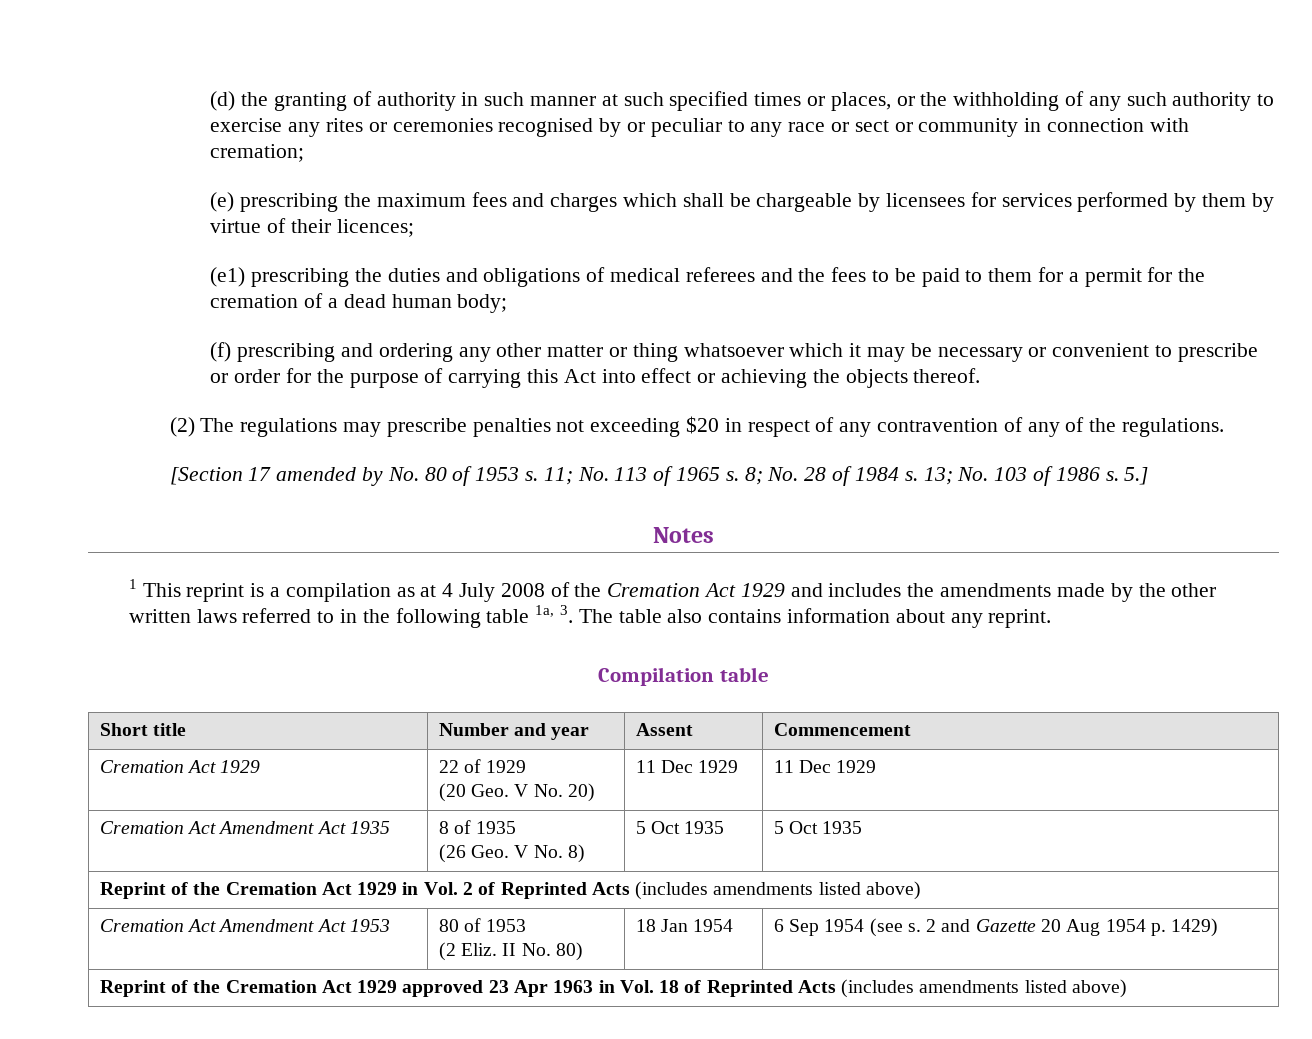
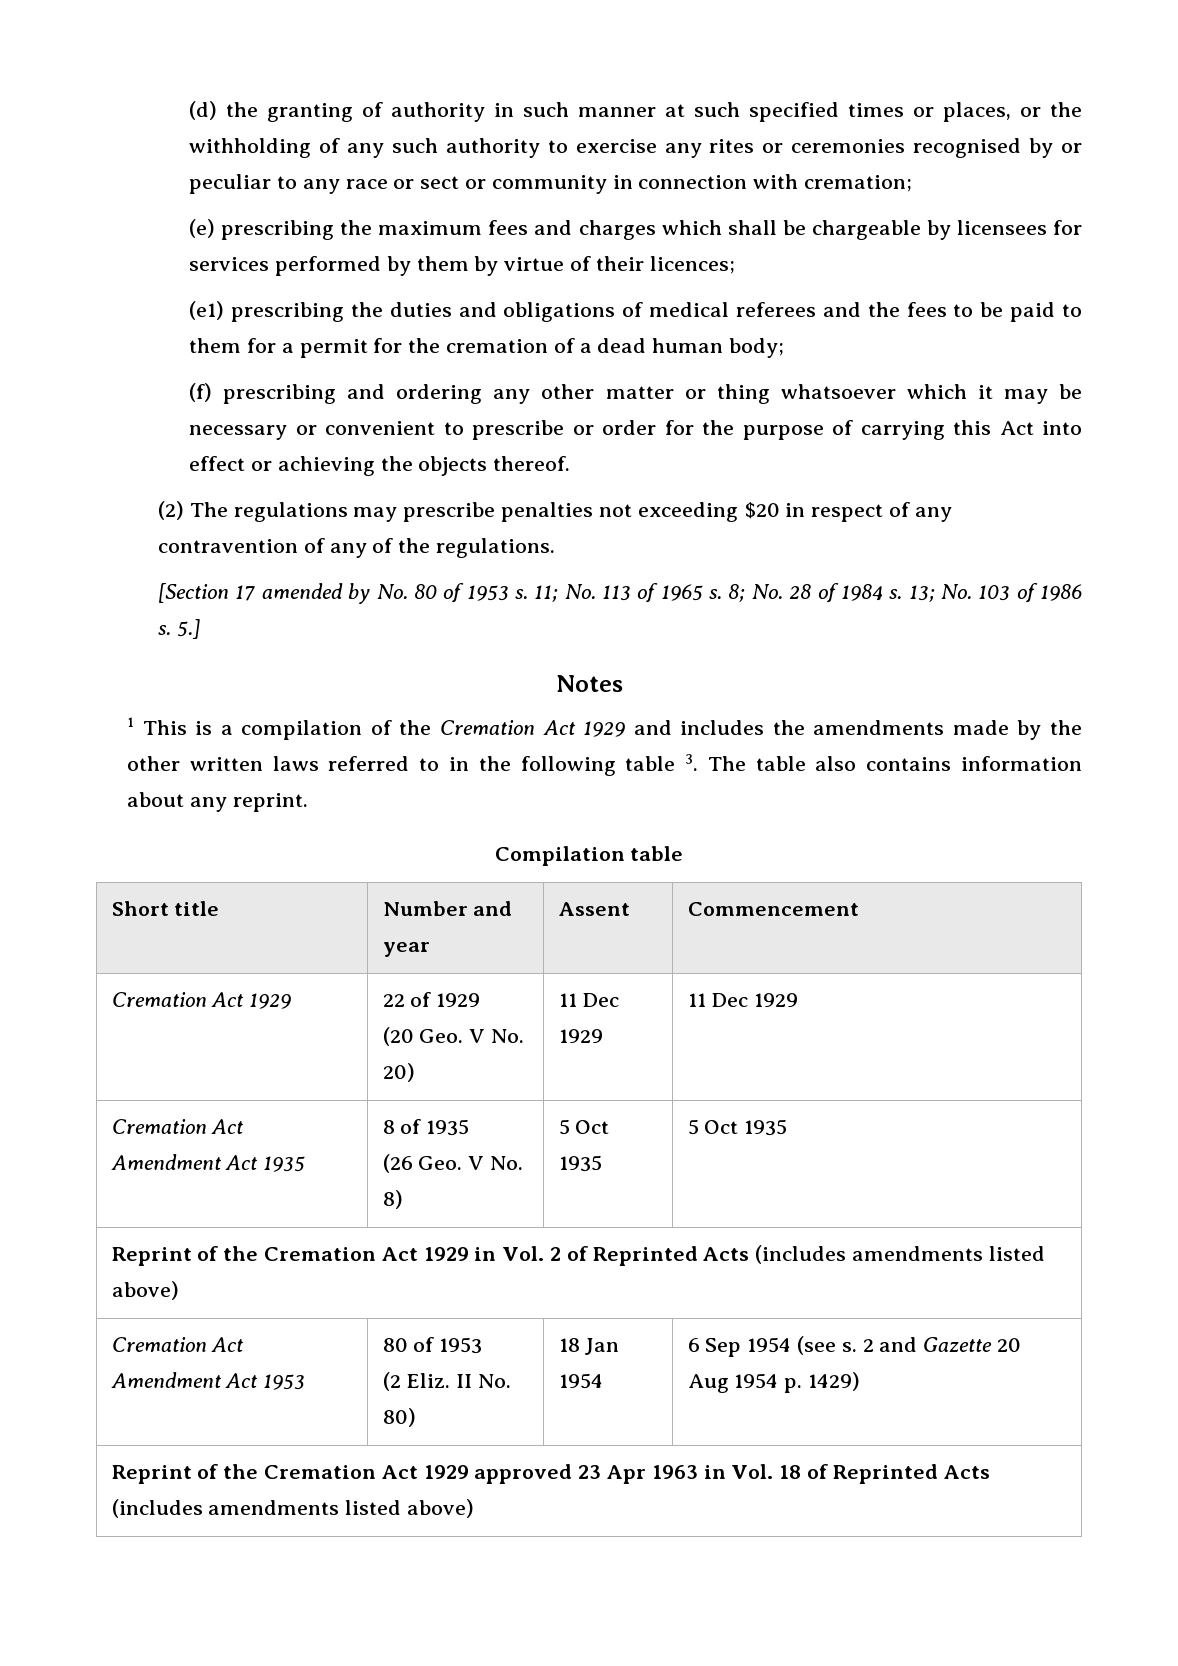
- 1 This reprint is a compilation as at 4 July 2008 of the Cremation Act 1929 and includes the amendments made by the other written laws referred to in the following table 1a, 3. The table also contains information about any reprint.
+ 1 This is a compilation of the Cremation Act 1929 and includes the amendments made by the other written laws referred to in the following table 3. The table also contains information about any reprint.

